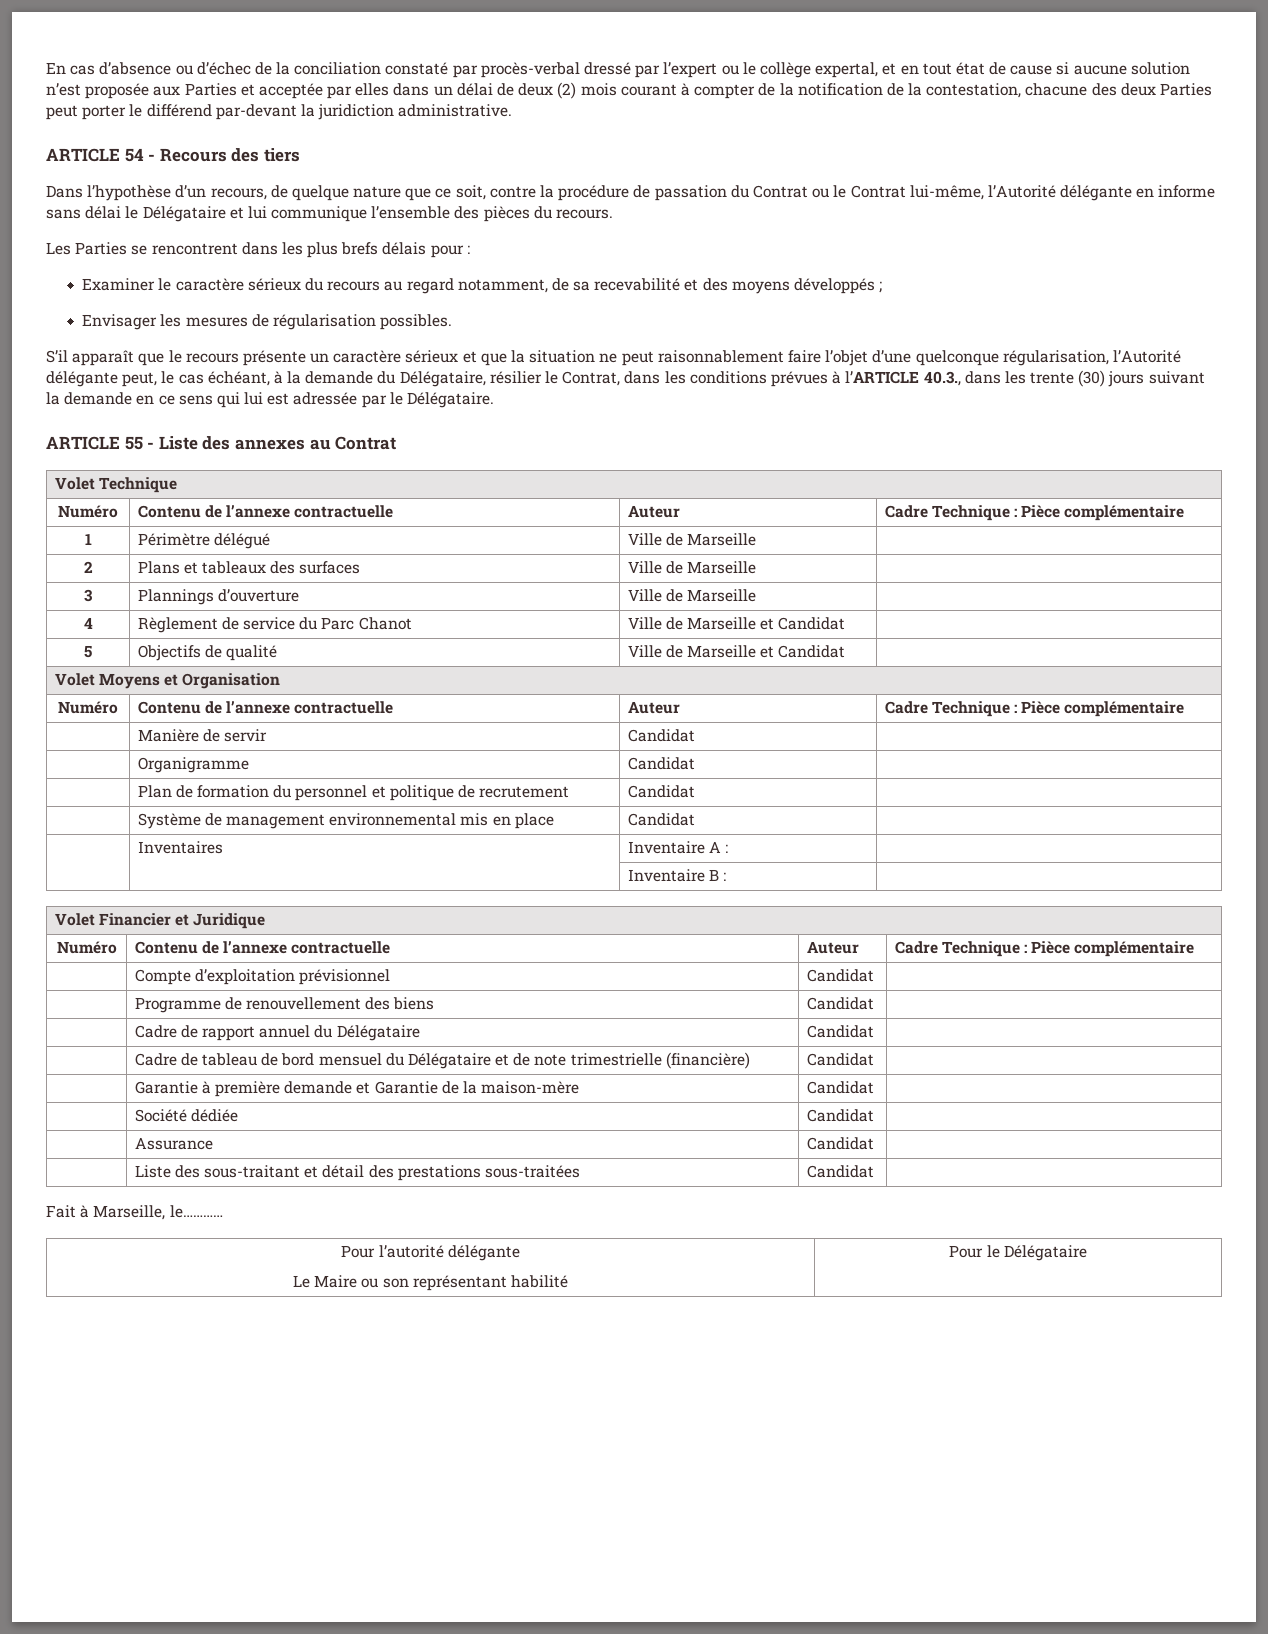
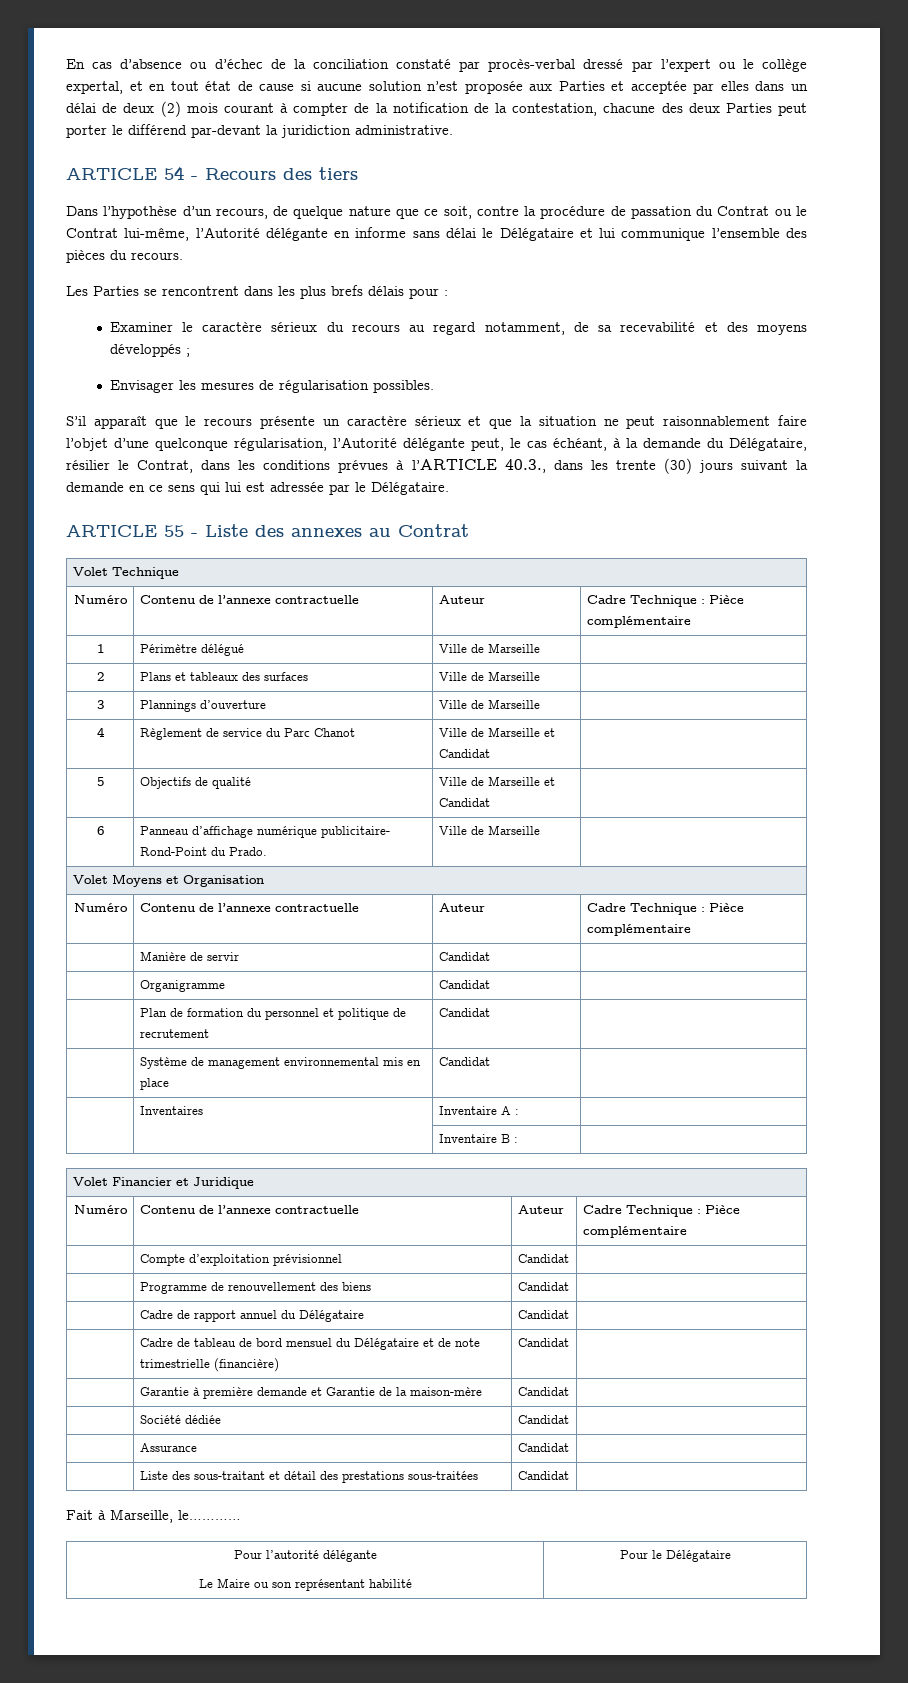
+ 6 | Panneau d’affichage numérique publicitaire- Rond-Point du Prado. | Ville de Marseille |

